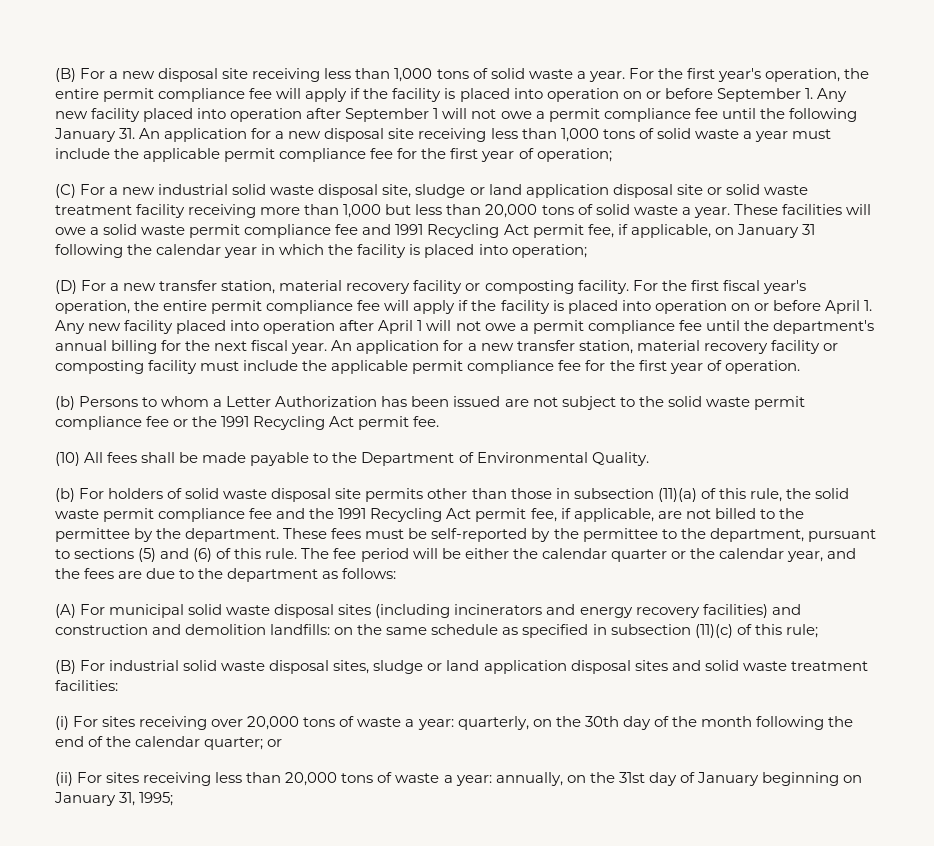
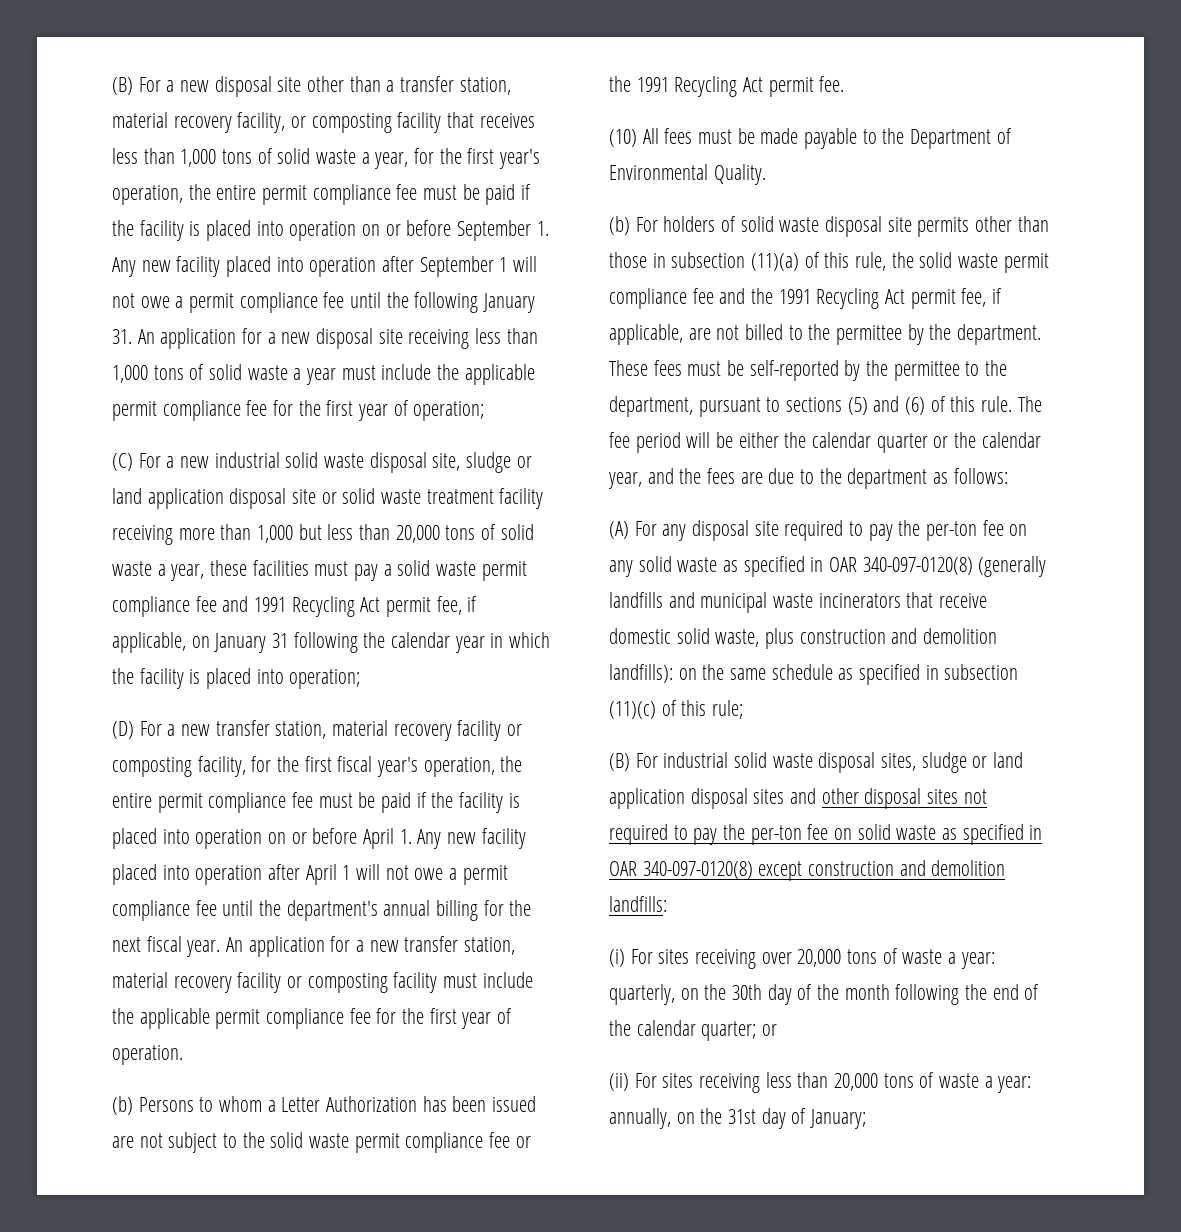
- (B) For a new disposal site receiving less than 1,000 tons of solid waste a year. For the first year's operation, the entire permit compliance fee will apply if the facility is placed into operation on or before September 1. Any new facility placed into operation after September 1 will not owe a permit compliance fee until the following January 31. An application for a new disposal site receiving less than 1,000 tons of solid waste a year must include the applicable permit compliance fee for the first year of operation;
+ (B) For a new disposal site other than a transfer station, material recovery facility, or composting facility that receives less than 1,000 tons of solid waste a year, for the first year's operation, the entire permit compliance fee must be paid if the facility is placed into operation on or before September 1. Any new facility placed into operation after September 1 will not owe a permit compliance fee until the following January 31. An application for a new disposal site receiving less than 1,000 tons of solid waste a year must include the applicable permit compliance fee for the first year of operation;
- (C) For a new industrial solid waste disposal site, sludge or land application disposal site or solid waste treatment facility receiving more than 1,000 but less than 20,000 tons of solid waste a year. These facilities will owe a solid waste permit compliance fee and 1991 Recycling Act permit fee, if applicable, on January 31 following the calendar year in which the facility is placed into operation;
+ (C) For a new industrial solid waste disposal site, sludge or land application disposal site or solid waste treatment facility receiving more than 1,000 but less than 20,000 tons of solid waste a year, these facilities must pay a solid waste permit compliance fee and 1991 Recycling Act permit fee, if applicable, on January 31 following the calendar year in which the facility is placed into operation;
- (D) For a new transfer station, material recovery facility or composting facility. For the first fiscal year's operation, the entire permit compliance fee will apply if the facility is placed into operation on or before April 1. Any new facility placed into operation after April 1 will not owe a permit compliance fee until the department's annual billing for the next fiscal year.
+ (D) For a new transfer station, material recovery facility or composting facility, for the first fiscal year's operation, the entire permit compliance fee must be paid if the facility is placed into operation on or before April 1. Any new facility placed into operation after April 1 will not owe a permit compliance fee until the department's annual billing for the next fiscal year.
- (10) All fees shall be made payable to the Department of Environmental Quality.
+ (10) All fees must be made payable to the Department of Environmental Quality.
- (A) For municipal solid waste disposal sites (including incinerators and energy recovery facilities) and construction and demolition landfills: on the same schedule as specified in subsection (11)(c) of this rule;
+ (A) For any disposal site required to pay the per-ton fee on any solid waste as specified in OAR 340-097-0120(8) (generally landfills and municipal waste incinerators that receive domestic solid waste, plus construction and demolition landfills): on the same schedule as specified in subsection (11)(c) of this rule;
- (B) For industrial solid waste disposal sites, sludge or land application disposal sites and solid waste treatment facilities:
+ (B) For industrial solid waste disposal sites, sludge or land application disposal sites and other disposal sites not required to pay the per-ton fee on solid waste as specified in OAR 340-097-0120(8) except construction and demolition landfills:
- (ii) For sites receiving less than 20,000 tons of waste a year: annually, on the 31st day of January beginning on January 31, 1995;
+ (ii) For sites receiving less than 20,000 tons of waste a year: annually, on the 31st day of January;

